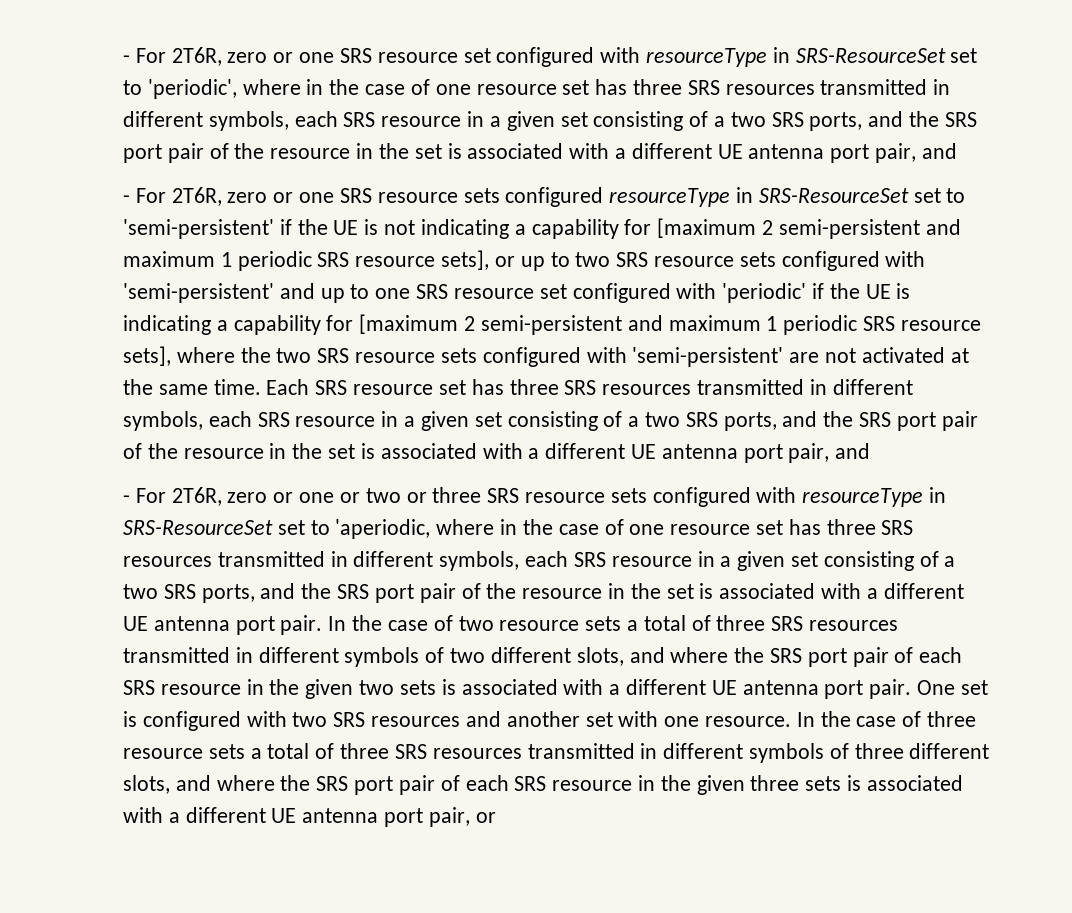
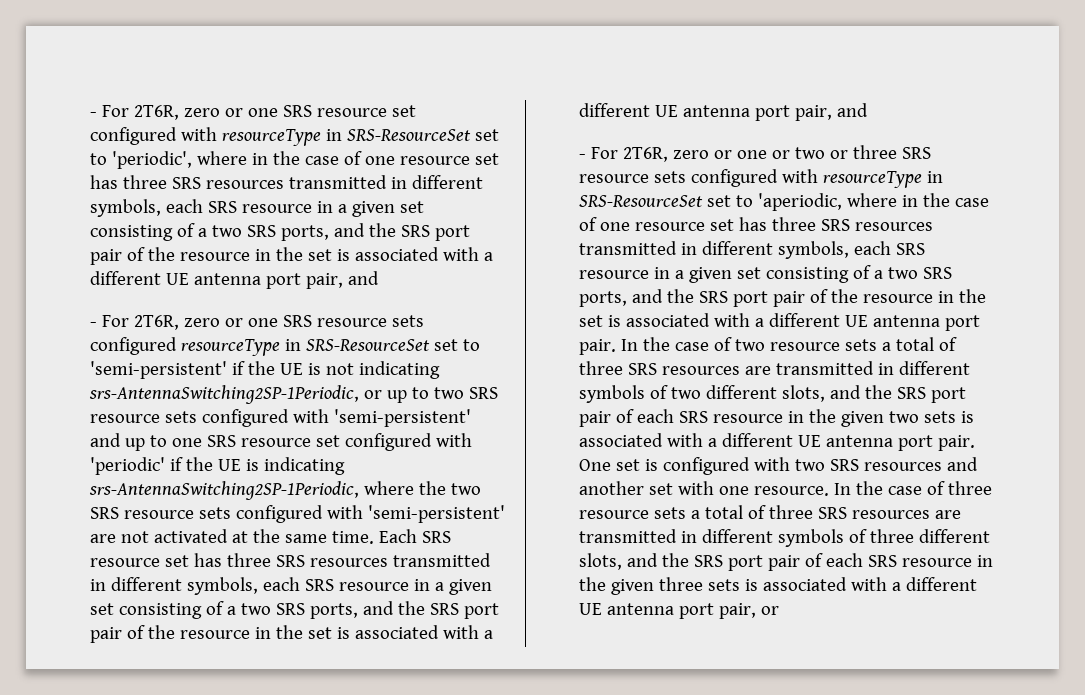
- - For 2T6R, zero or one SRS resource sets configured resourceType in SRS-ResourceSet set to 'semi-persistent' if the UE is not indicating a capability for [maximum 2 semi-persistent and maximum 1 periodic SRS resource sets], or up to two SRS resource sets configured with 'semi-persistent' and up to one SRS resource set configured with 'periodic' if the UE is indicating a capability for [maximum 2 semi-persistent and maximum 1 periodic SRS resource sets], where the two SRS resource sets configured with 'semi-persistent' are not activated at the same time.
+ - For 2T6R, zero or one SRS resource sets configured resourceType in SRS-ResourceSet set to 'semi-persistent' if the UE is not indicating srs-AntennaSwitching2SP-1Periodic, or up to two SRS resource sets configured with 'semi-persistent' and up to one SRS resource set configured with 'periodic' if the UE is indicating srs-AntennaSwitching2SP-1Periodic, where the two SRS resource sets configured with 'semi-persistent' are not activated at the same time.
- In the case of two resource sets a total of three SRS resources transmitted in different symbols of two different slots, and where the SRS port pair of each SRS resource in the given two sets is associated with a different UE antenna port pair.
+ In the case of two resource sets a total of three SRS resources are transmitted in different symbols of two different slots, and the SRS port pair of each SRS resource in the given two sets is associated with a different UE antenna port pair.
- In the case of three resource sets a total of three SRS resources transmitted in different symbols of three different slots, and where the SRS port pair of each SRS resource in the given three sets is associated with a different UE antenna port pair, or
+ In the case of three resource sets a total of three SRS resources are transmitted in different symbols of three different slots, and the SRS port pair of each SRS resource in the given three sets is associated with a different UE antenna port pair, or

